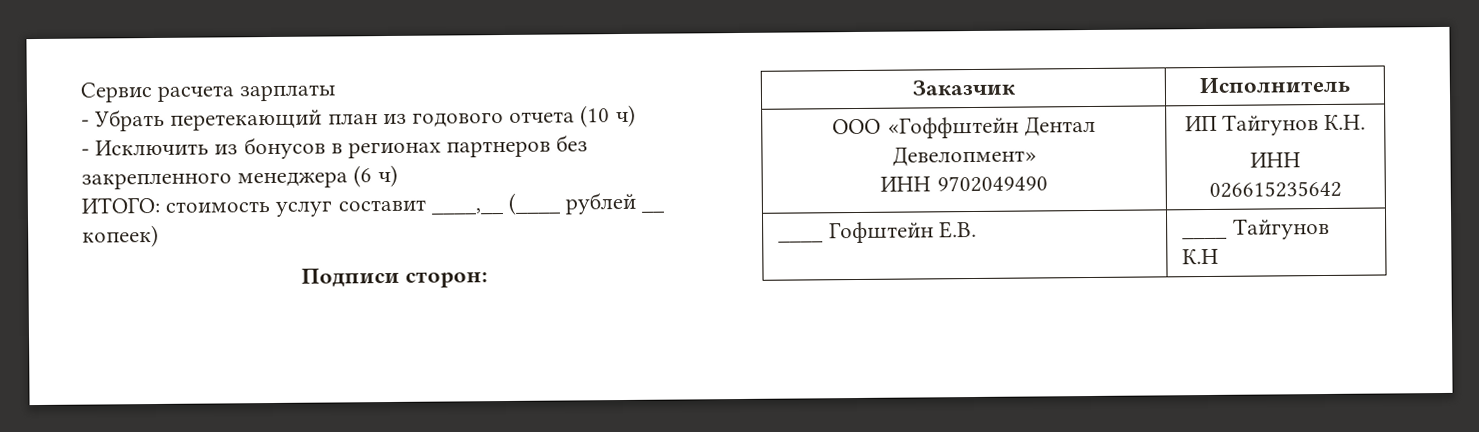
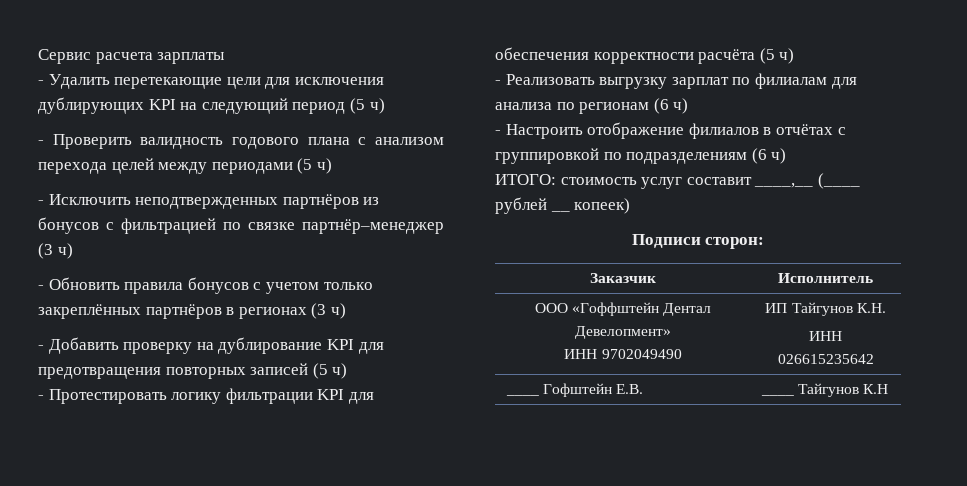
- - Убрать перетекающий план из годового отчета (10 ч)
- - Исключить из бонусов в регионах партнеров без закрепленного менеджера (6 ч)
+ - Удалить перетекающие цели для исключения дублирующих KPI на следующий период (5 ч)
+ - Проверить валидность годового плана с анализом перехода целей между периодами (5 ч)
+ - Исключить неподтвержденных партнёров из бонусов с фильтрацией по связке партнёр–менеджер (3 ч)
+ - Обновить правила бонусов с учетом только закреплённых партнёров в регионах (3 ч)
+ - Добавить проверку на дублирование KPI для предотвращения повторных записей (5 ч)
+ - Протестировать логику фильтрации KPI для обеспечения корректности расчёта (5 ч)
+ - Реализовать выгрузку зарплат по филиалам для анализа по регионам (6 ч)
+ - Настроить отображение филиалов в отчётах с группировкой по подразделениям (6 ч)

